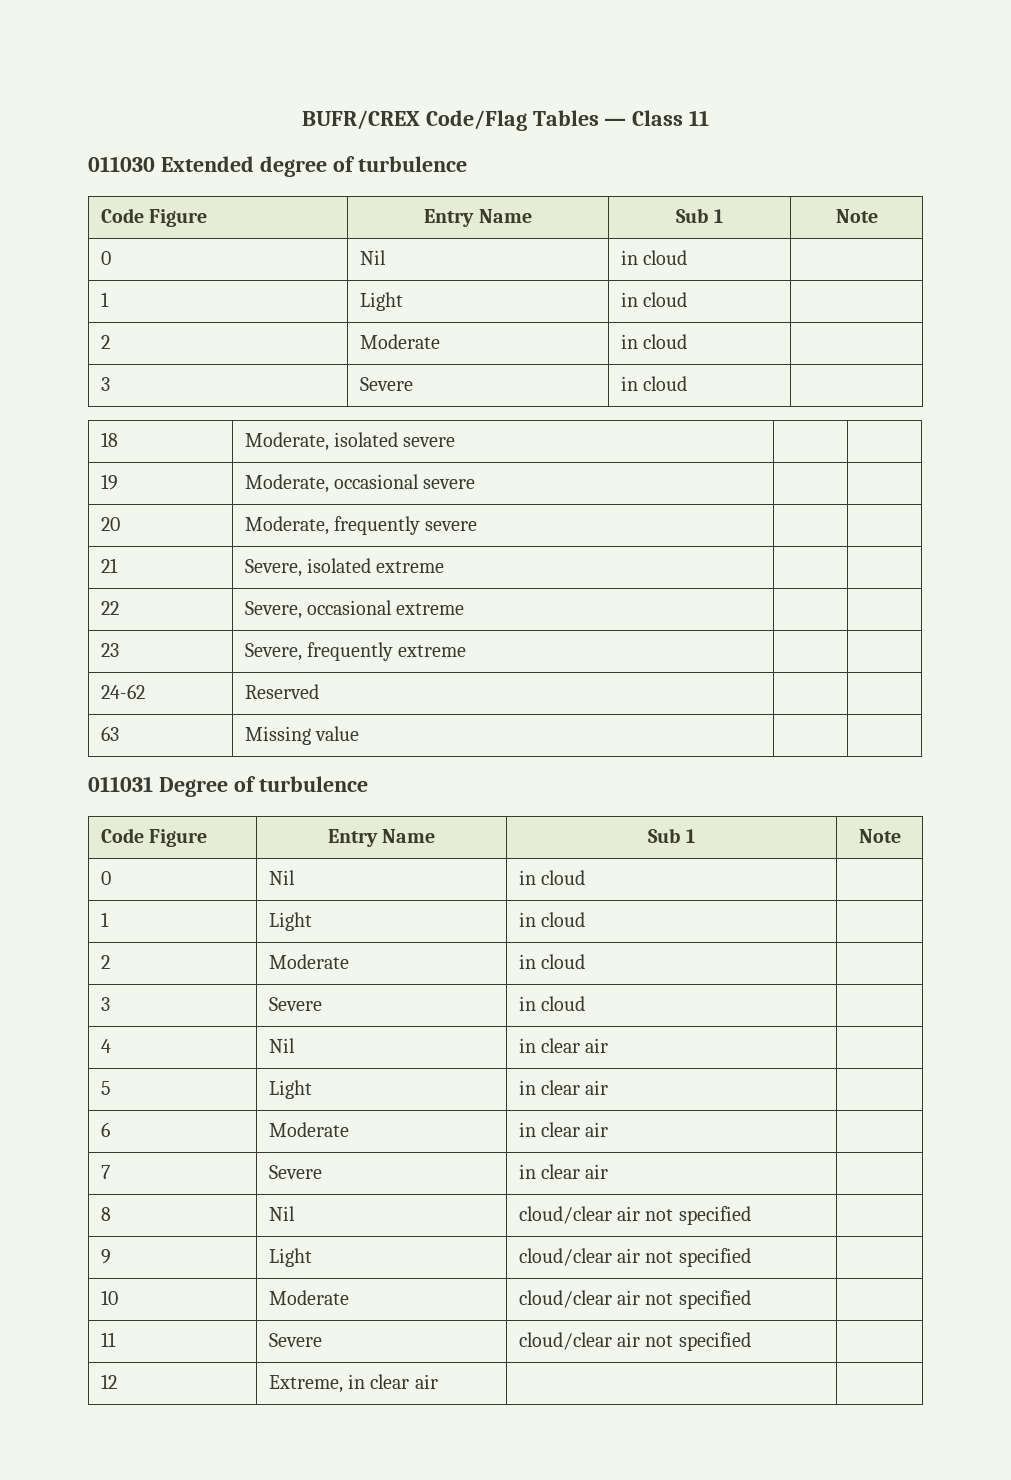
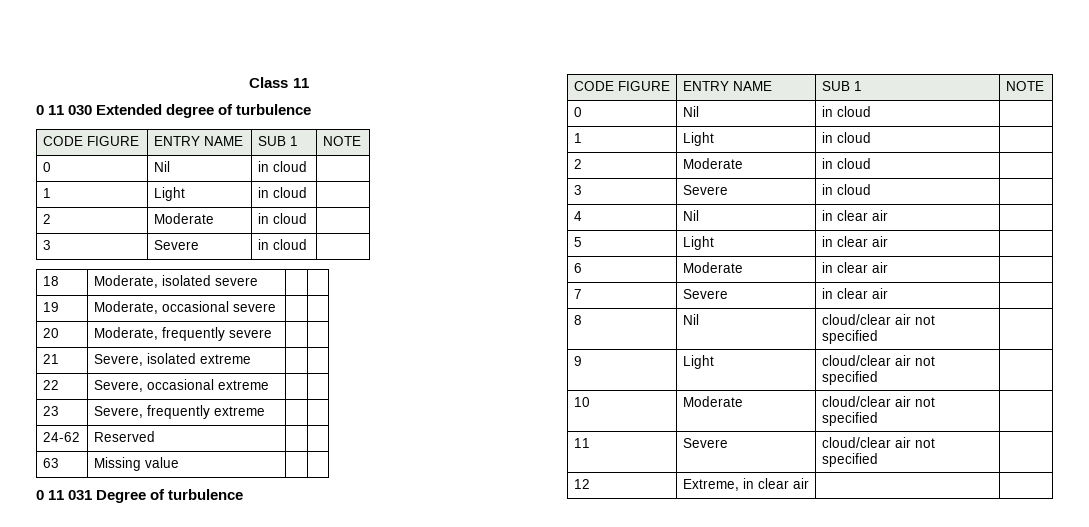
- BUFR/CREX Code/Flag Tables — Class 11
+ Class 11
- 011030 Extended degree of turbulence
- Code Figure | Entry Name | Sub 1 | Note
+ 0 11 030 Extended degree of turbulence
+ CODE FIGURE | ENTRY NAME | SUB 1 | NOTE
- 011031 Degree of turbulence
- Code Figure | Entry Name | Sub 1 | Note
+ 0 11 031 Degree of turbulence
+ CODE FIGURE | ENTRY NAME | SUB 1 | NOTE

